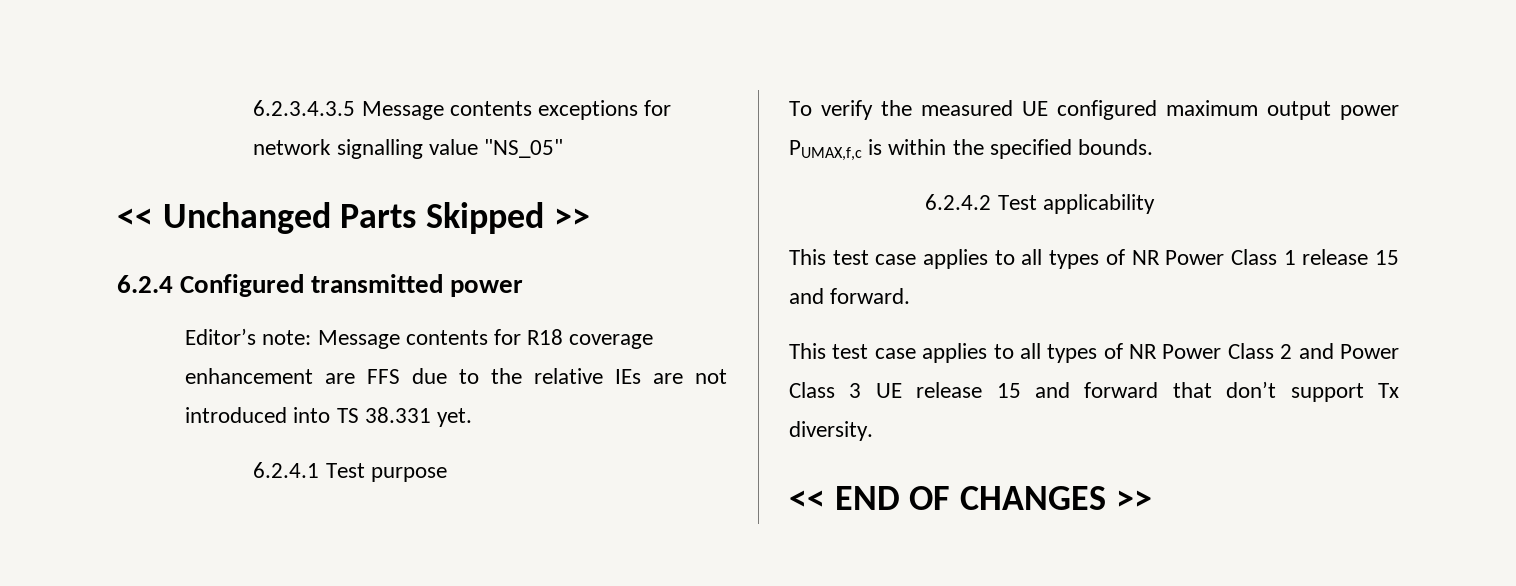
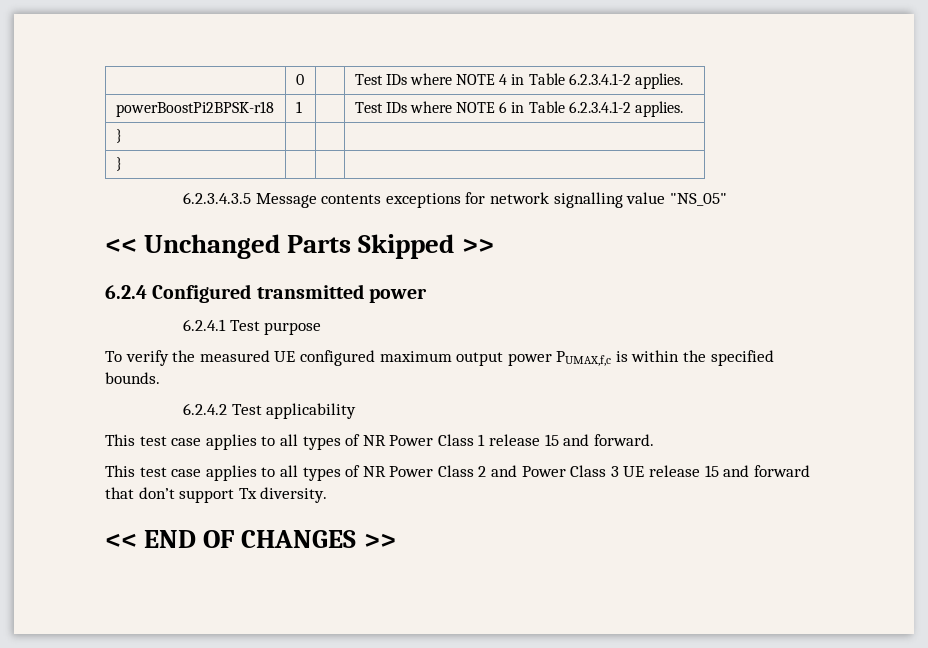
+ | 0 | | Test IDs where NOTE 4 in Table 6.2.3.4.1-2 applies.
+ powerBoostPi2BPSK-r18 | 1 | | Test IDs where NOTE 6 in Table 6.2.3.4.1-2 applies.
+ } | | |
+ } | | |
- Editor’s note: Message contents for R18 coverage enhancement are FFS due to the relative IEs are not introduced into TS 38.331 yet.

